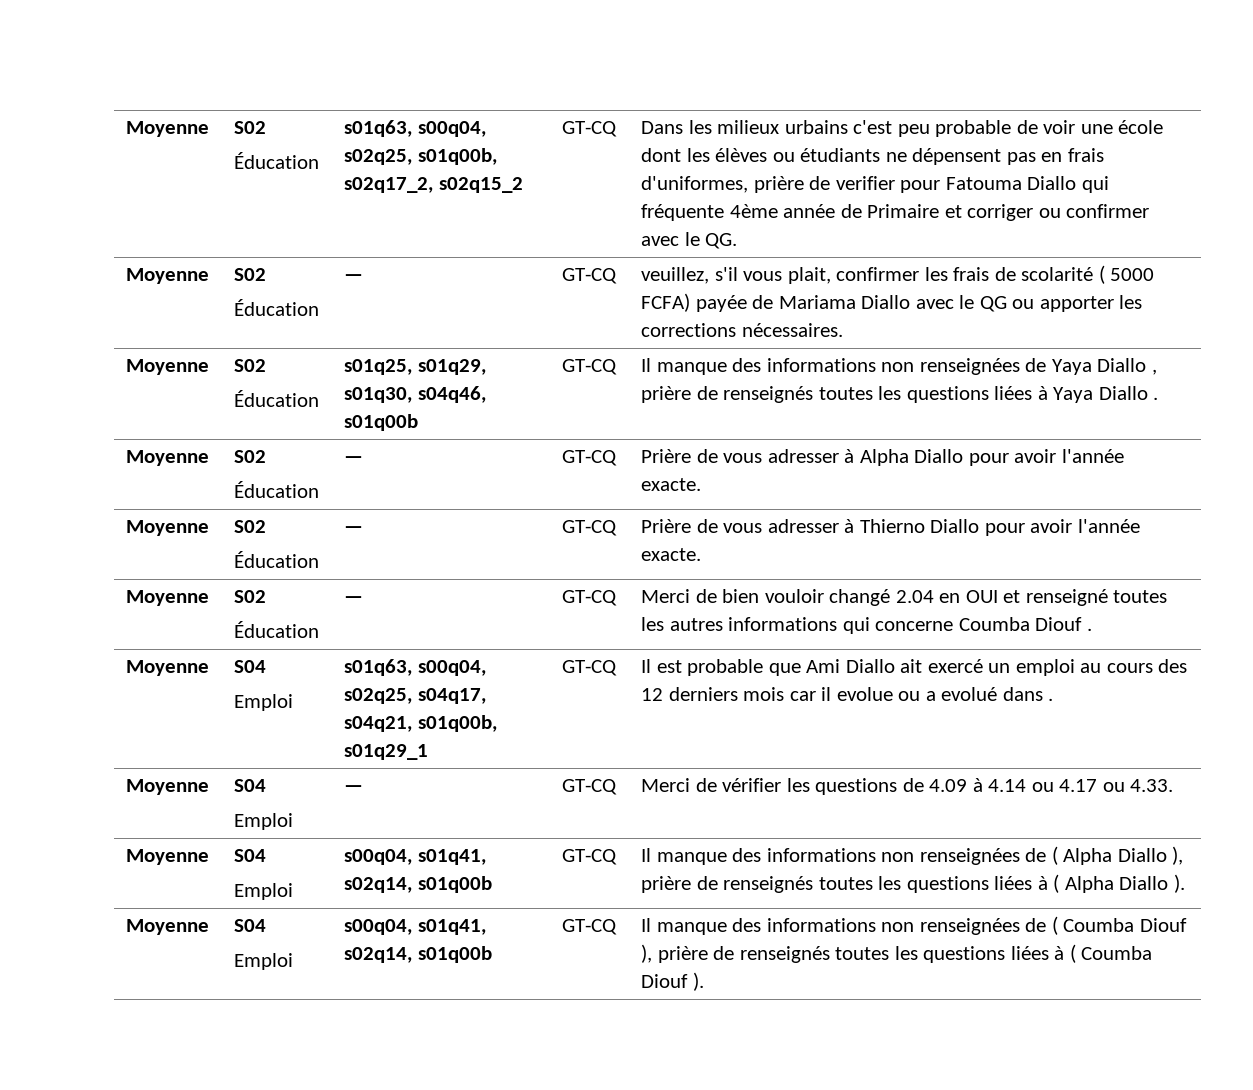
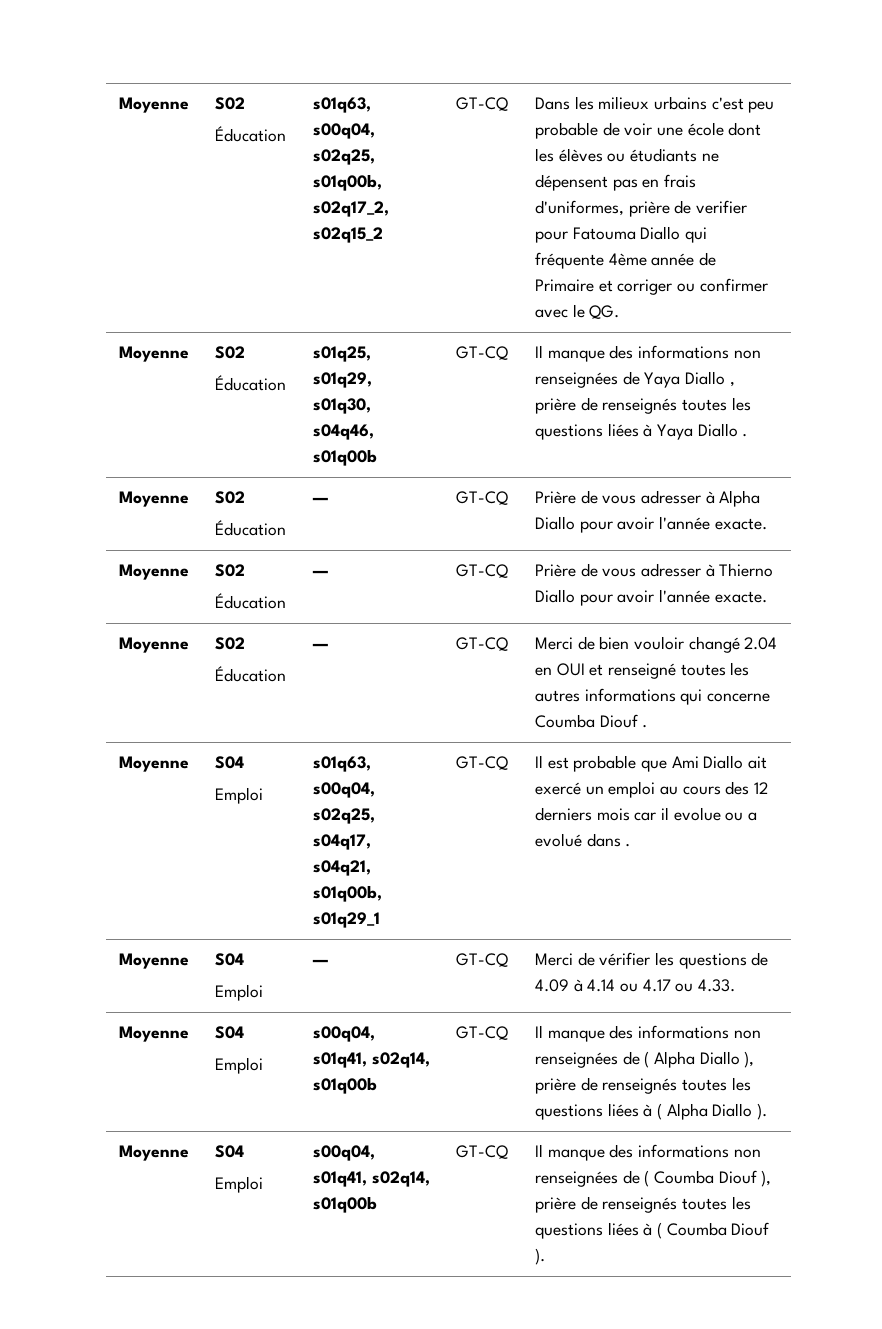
  Dans les milieux urbains c'est peu probable de voir une école dont les élèves ou étudiants ne dépensent pas en frais d'uniformes, prière de verifier pour Fatouma Diallo qui fréquente 4ème année de Primaire et corriger ou confirmer avec le QG.
- Moyenne | S02
- Éducation | — | GT-CQ | veuillez, s'il vous plait, confirmer les frais de scolarité ( 5000 FCFA) payée de Mariama Diallo avec le QG ou apporter les corrections nécessaires.

